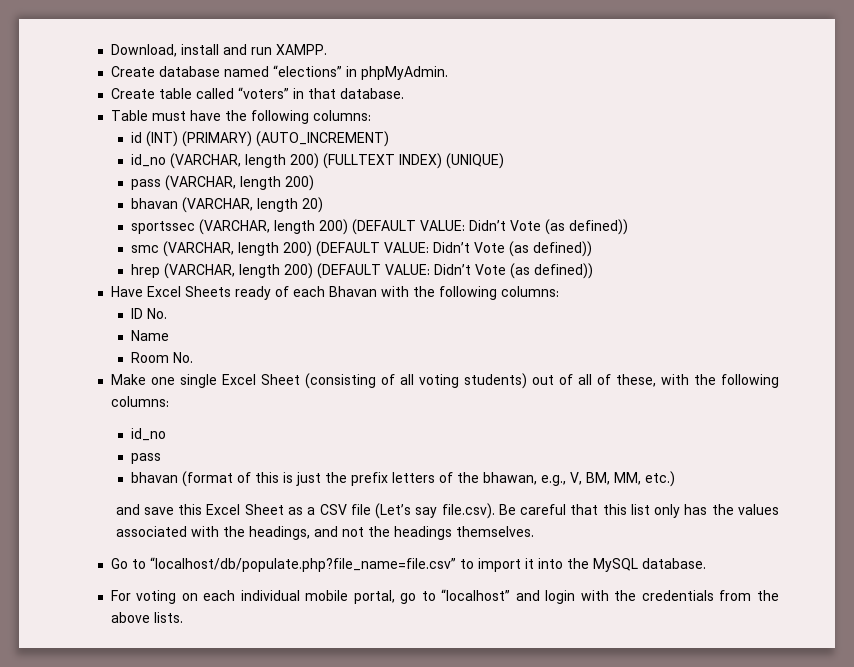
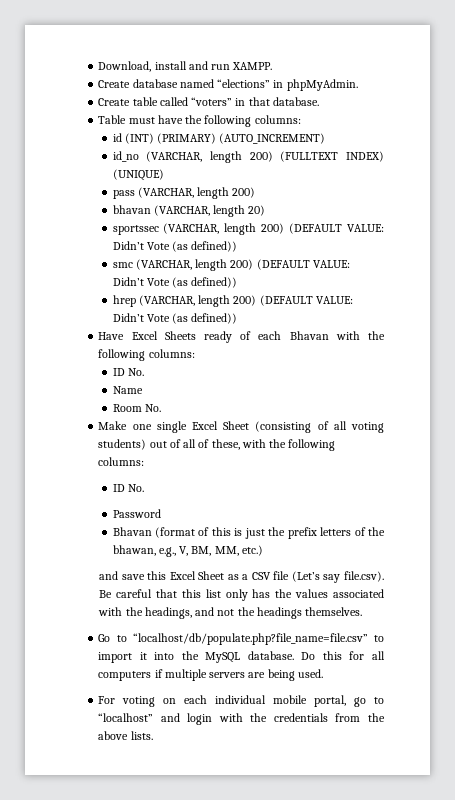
  Make one single Excel Sheet (consisting of all voting students) out of all of these, with the following columns:
- id_no
- pass
- bhavan (format of this is just the prefix letters of the bhawan, e.g., V, BM, MM, etc.)
+ ID No.
+ Password
+ Bhavan (format of this is just the prefix letters of the bhawan, e.g., V, BM, MM, etc.)
+ Do this for all computers if multiple servers are being used.

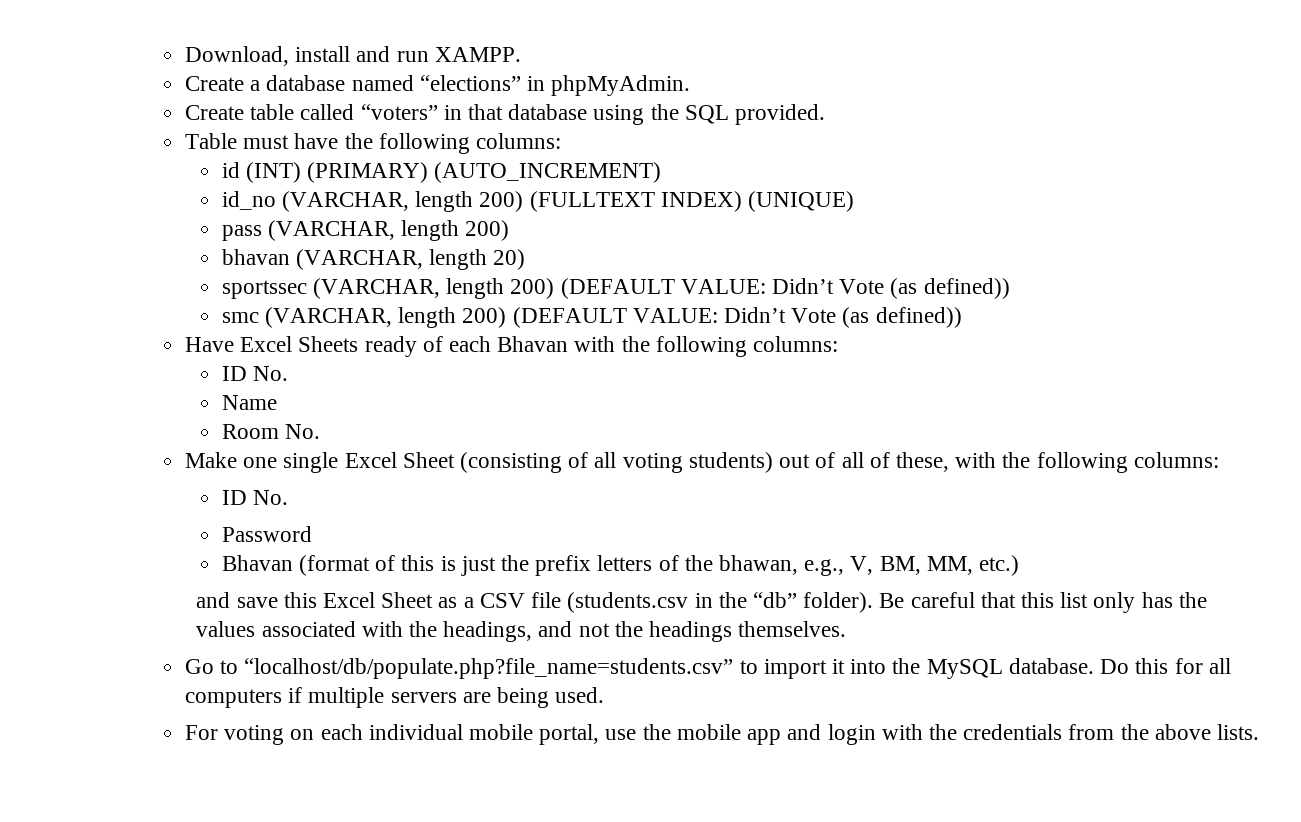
- Create database named “elections” in phpMyAdmin.
+ Create a database named “elections” in phpMyAdmin.
- Create table called “voters” in that database.
+ Create table called “voters” in that database using the SQL provided.
- hrep (VARCHAR, length 200) (DEFAULT VALUE: Didn’t Vote (as defined))
- and save this Excel Sheet as a CSV file (Let’s say file.csv). Be careful that this list only has the values associated with the headings, and not the headings themselves.
+ and save this Excel Sheet as a CSV file (students.csv in the “db” folder). Be careful that this list only has the values associated with the headings, and not the headings themselves.
- Go to “localhost/db/populate.php?file_name=file.csv” to import it into the MySQL database.
+ Go to “localhost/db/populate.php?file_name=students.csv” to import it into the MySQL database.
- For voting on each individual mobile portal, go to “localhost” and login with the credentials from the above lists.
+ For voting on each individual mobile portal, use the mobile app and login with the credentials from the above lists.

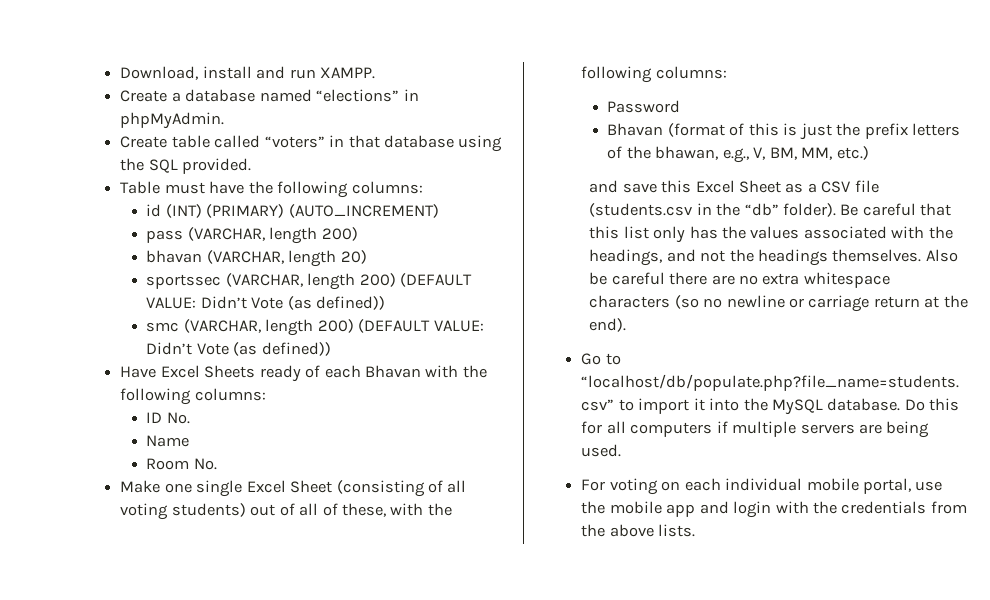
- id_no (VARCHAR, length 200) (FULLTEXT INDEX) (UNIQUE)
  Make one single Excel Sheet (consisting of all voting students) out of all of these, with the following columns:
- ID No.
+ Also be careful there are no extra whitespace characters (so no newline or carriage return at the end).

